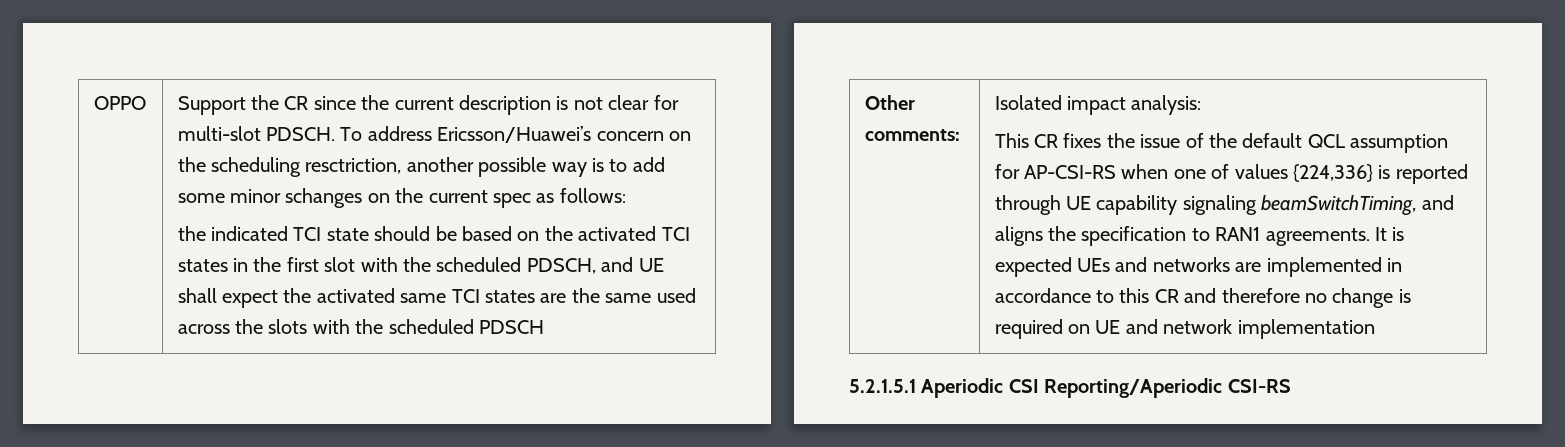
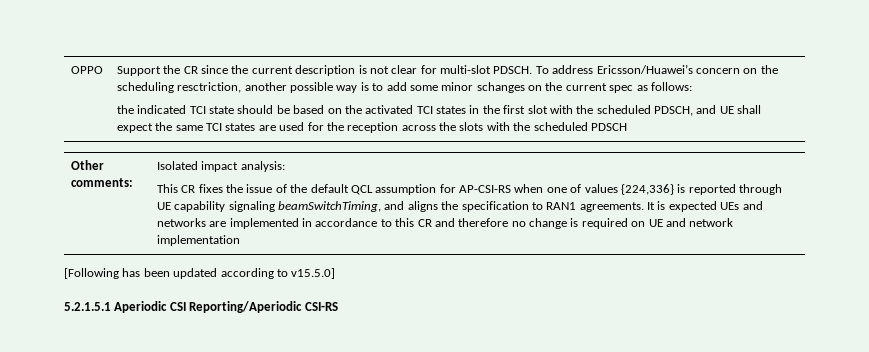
- the indicated TCI state should be based on the activated TCI states in the first slot with the scheduled PDSCH, and UE shall expect the activated same TCI states are the same used across the slots with the scheduled PDSCH
+ the indicated TCI state should be based on the activated TCI states in the first slot with the scheduled PDSCH, and UE shall expect the same TCI states are used for the reception across the slots with the scheduled PDSCH
+ [Following has been updated according to v15.5.0]

